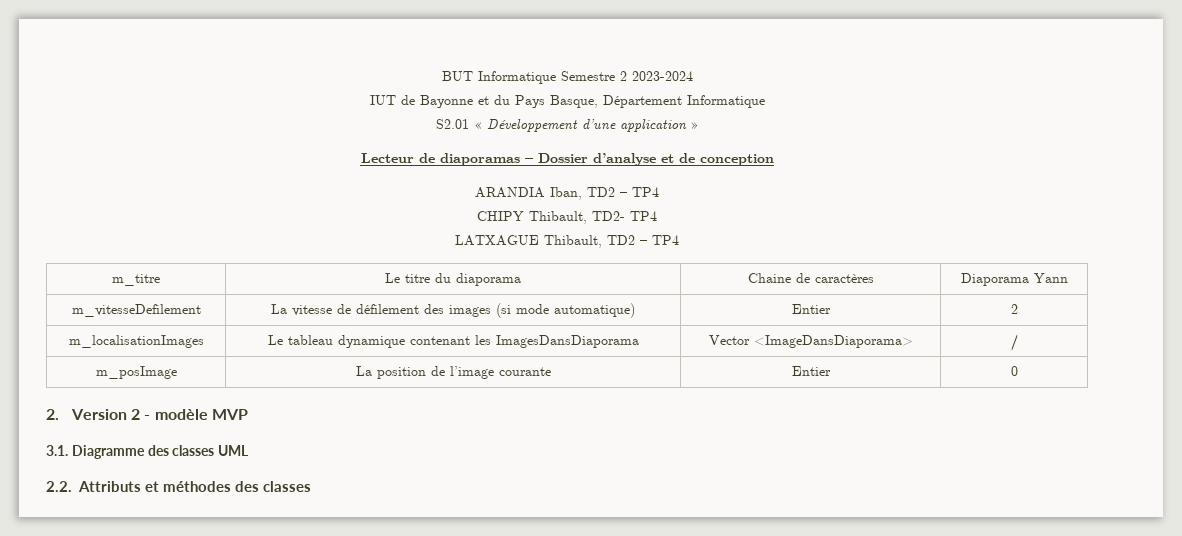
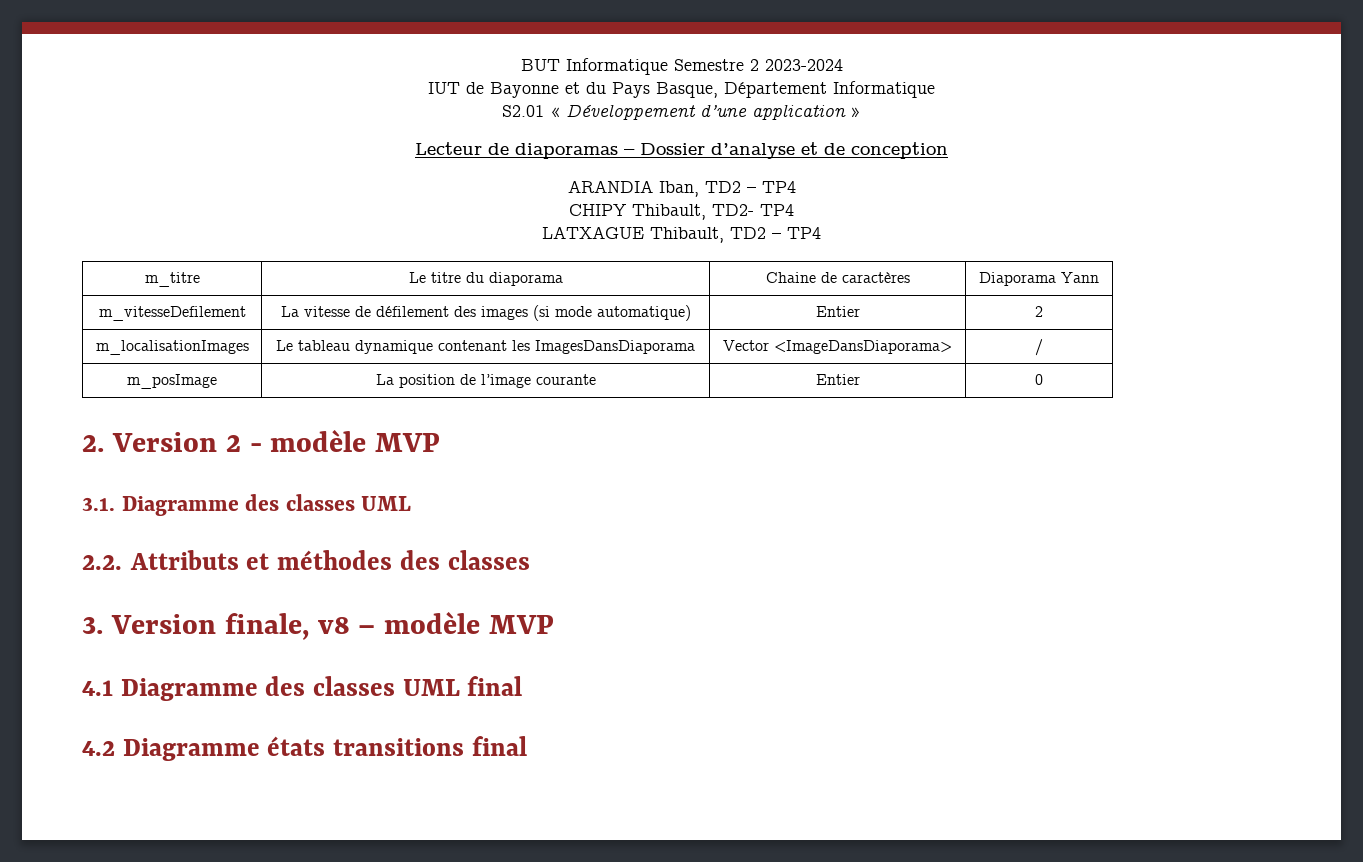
+ 3. Version finale, v8 – modèle MVP
+ 4.1 Diagramme des classes UML final
+ 4.2 Diagramme états transitions final

